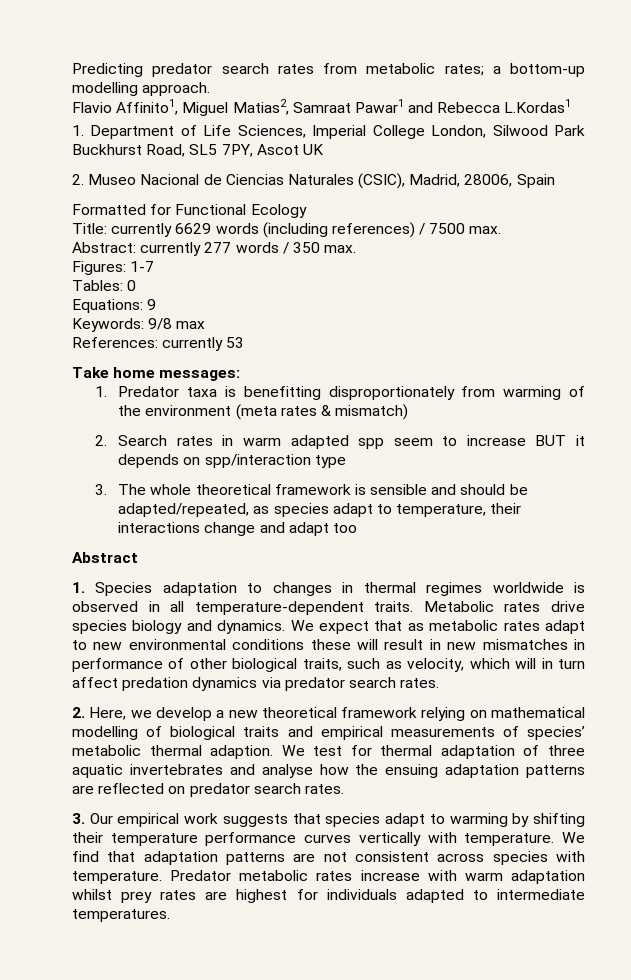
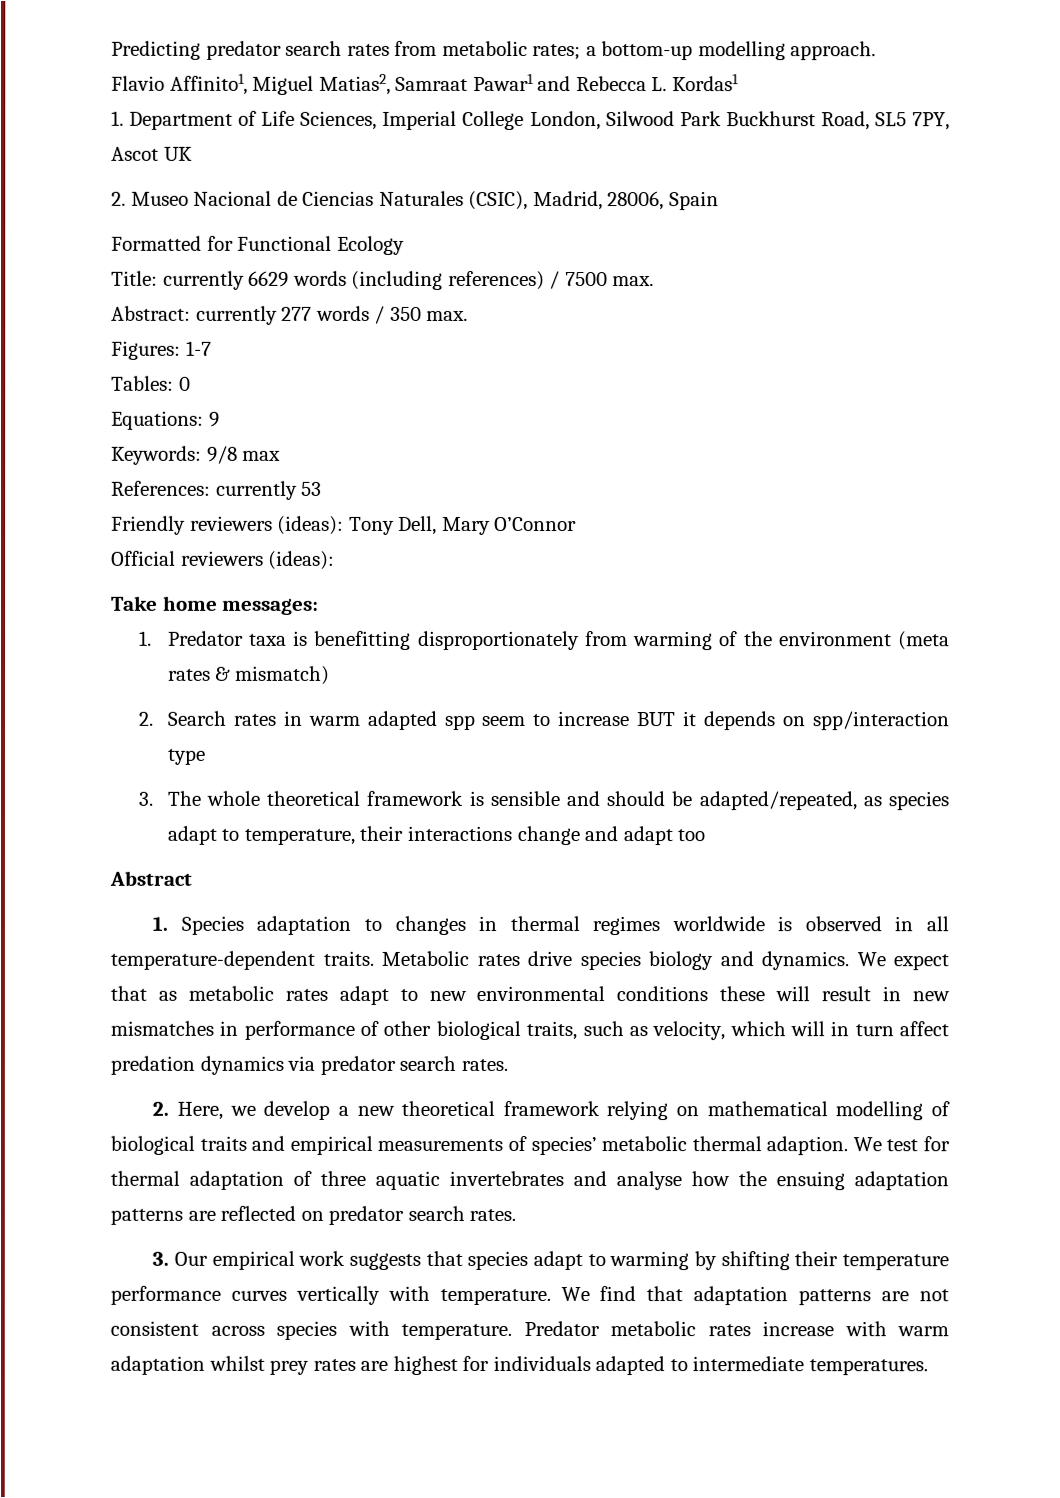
- Flavio Affinito1, Miguel Matias2, Samraat Pawar1 and Rebecca L.Kordas1
+ Flavio Affinito1, Miguel Matias2, Samraat Pawar1 and Rebecca L. Kordas1
+ Friendly reviewers (ideas): Tony Dell, Mary O’Connor
+ Official reviewers (ideas):

